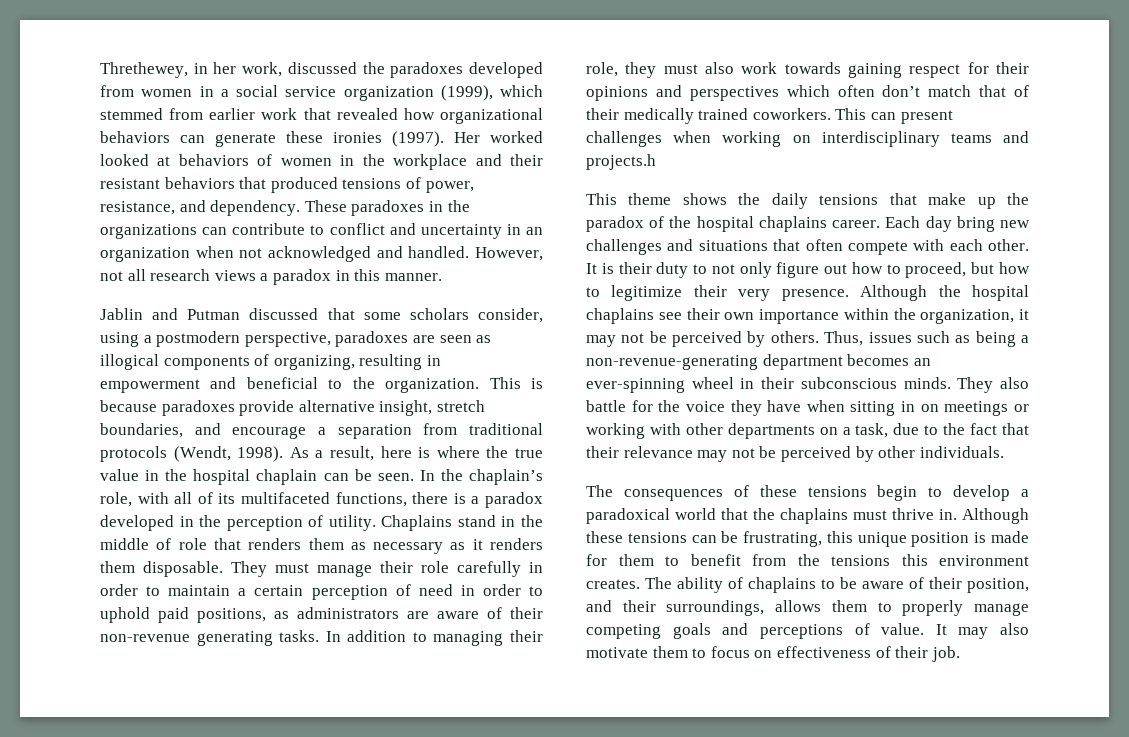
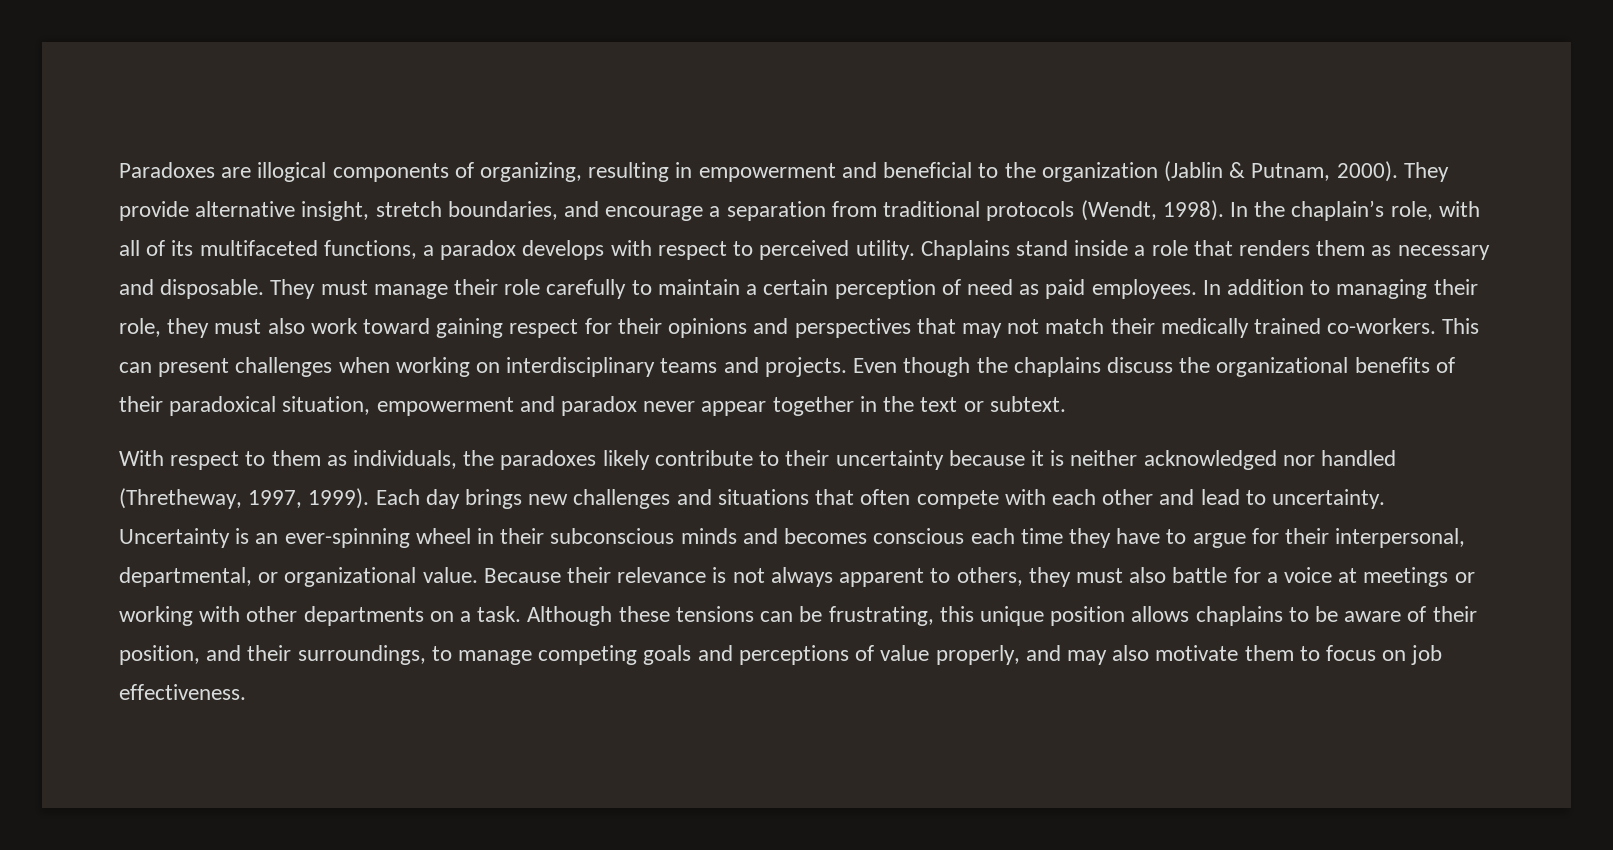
- Threthewey, in her work, discussed the paradoxes developed from women in a social service organization (1999), which stemmed from earlier work that revealed how organizational behaviors can generate these ironies (1997). Her worked looked at behaviors of women in the workplace and their resistant behaviors that produced tensions of power, resistance, and dependency. These paradoxes in the organizations can contribute to conflict and uncertainty in an organization when not acknowledged and handled. However, not all research views a paradox in this manner.
- Jablin and Putman discussed that some scholars consider, using a postmodern perspective, paradoxes are seen as illogical components of organizing, resulting in empowerment and beneficial to the organization. This is because paradoxes provide alternative insight, stretch boundaries, and encourage a separation from traditional protocols (Wendt, 1998).
+ Paradoxes are illogical components of organizing, resulting in empowerment and beneficial to the organization (Jablin & Putnam, 2000). They provide alternative insight, stretch boundaries, and encourage a separation from traditional protocols (Wendt, 1998).
- As a result, here is where the true value in the hospital chaplain can be seen.
- In the chaplain’s role, with all of its multifaceted functions, there is a paradox developed in the perception of utility. Chaplains stand in the middle of role that renders them as necessary as it renders them disposable.
+ In the chaplain’s role, with all of its multifaceted functions, a paradox develops with respect to perceived utility. Chaplains stand inside a role that renders them as necessary and disposable.
- They must manage their role carefully in order to maintain a certain perception of need in order to uphold paid positions, as administrators are aware of their non-revenue generating tasks.
+ They must manage their role carefully to maintain a certain perception of need as paid employees.
- In addition to managing their role, they must also work towards gaining respect for their opinions and perspectives which often don’t match that of their medically trained coworkers.
+ In addition to managing their role, they must also work toward gaining respect for their opinions and perspectives that may not match their medically trained co-workers.
- This can present challenges when working on interdisciplinary teams and projects.h
- This theme shows the daily tensions that make up the paradox of the hospital chaplains career.
+ This can present challenges when working on interdisciplinary teams and projects. Even though the chaplains discuss the organizational benefits of their paradoxical situation, empowerment and paradox never appear together in the text or subtext.
+ With respect to them as individuals, the paradoxes likely contribute to their uncertainty because it is neither acknowledged nor handled (Thretheway, 1997, 1999).
- Each day bring new challenges and situations that often compete with each other. It is their duty to not only figure out how to proceed, but how to legitimize their very presence. Although the hospital chaplains see their own importance within the organization, it may not be perceived by others. Thus, issues such as being a non-revenue-generating department becomes an ever-spinning wheel in their subconscious minds. They also battle for the voice they have when sitting in on meetings or working with other departments on a task, due to the fact that their relevance may not be perceived by other individuals.
- The consequences of these tensions begin to develop a paradoxical world that the chaplains must thrive in.
+ Each day brings new challenges and situations that often compete with each other and lead to uncertainty. Uncertainty is an ever-spinning wheel in their subconscious minds and becomes conscious each time they have to argue for their interpersonal, departmental, or organizational value. Because their relevance is not always apparent to others, they must also battle for a voice at meetings or working with other departments on a task.
- Although these tensions can be frustrating, this unique position is made for them to benefit from the tensions this environment creates. The ability of chaplains to be aware of their position, and their surroundings, allows them to properly manage competing goals and perceptions of value. It may also motivate them to focus on effectiveness of their job.
+ Although these tensions can be frustrating, this unique position allows chaplains to be aware of their position, and their surroundings, to manage competing goals and perceptions of value properly, and may also motivate them to focus on job effectiveness.

